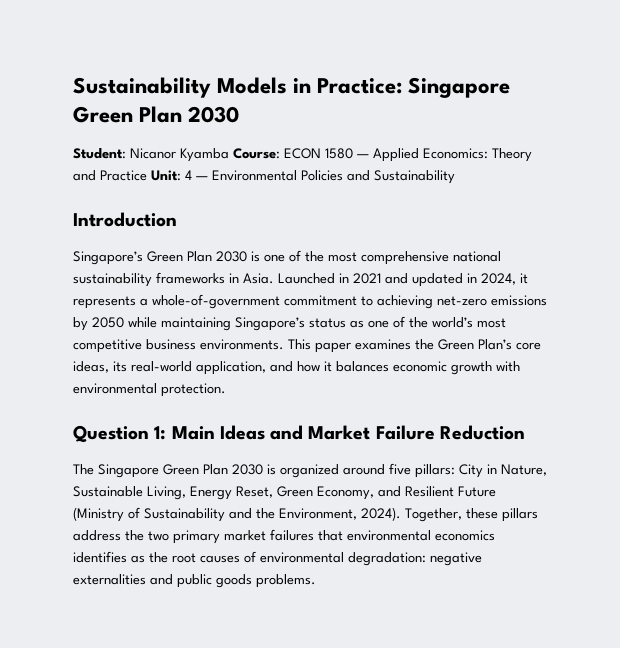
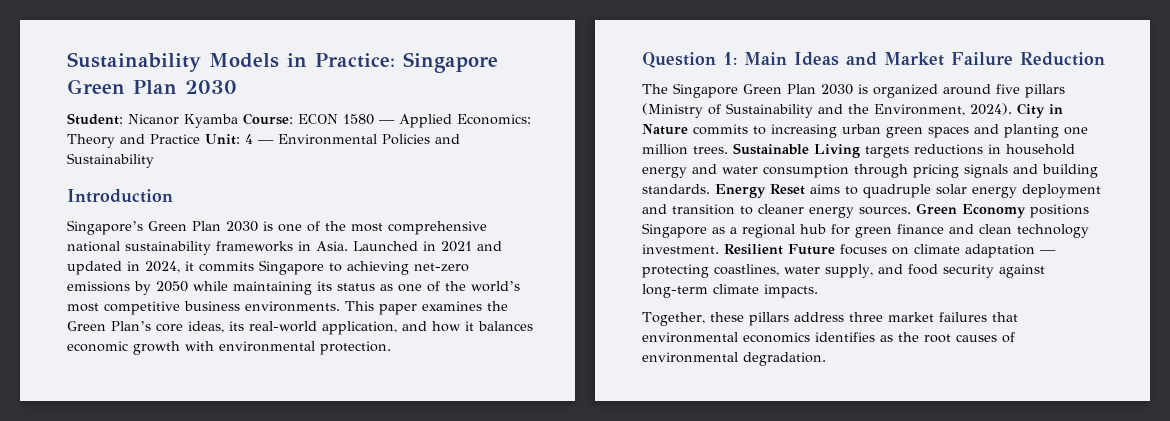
- Launched in 2021 and updated in 2024, it represents a whole-of-government commitment to achieving net-zero emissions by 2050 while maintaining Singapore’s status as one of the world’s most competitive business environments.
+ Launched in 2021 and updated in 2024, it commits Singapore to achieving net-zero emissions by 2050 while maintaining its status as one of the world’s most competitive business environments.
- The Singapore Green Plan 2030 is organized around five pillars: City in Nature, Sustainable Living, Energy Reset, Green Economy, and Resilient Future (Ministry of Sustainability and the Environment, 2024). Together, these pillars address the two primary market failures that environmental economics identifies as the root causes of environmental degradation: negative externalities and public goods problems.
+ The Singapore Green Plan 2030 is organized around five pillars (Ministry of Sustainability and the Environment, 2024). City in Nature commits to increasing urban green spaces and planting one million trees. Sustainable Living targets reductions in household energy and water consumption through pricing signals and building standards. Energy Reset aims to quadruple solar energy deployment and transition to cleaner energy sources. Green Economy positions Singapore as a regional hub for green finance and clean technology investment. Resilient Future focuses on climate adaptation — protecting coastlines, water supply, and food security against long-term climate impacts.
+ Together, these pillars address three market failures that environmental economics identifies as the root causes of environmental degradation.

